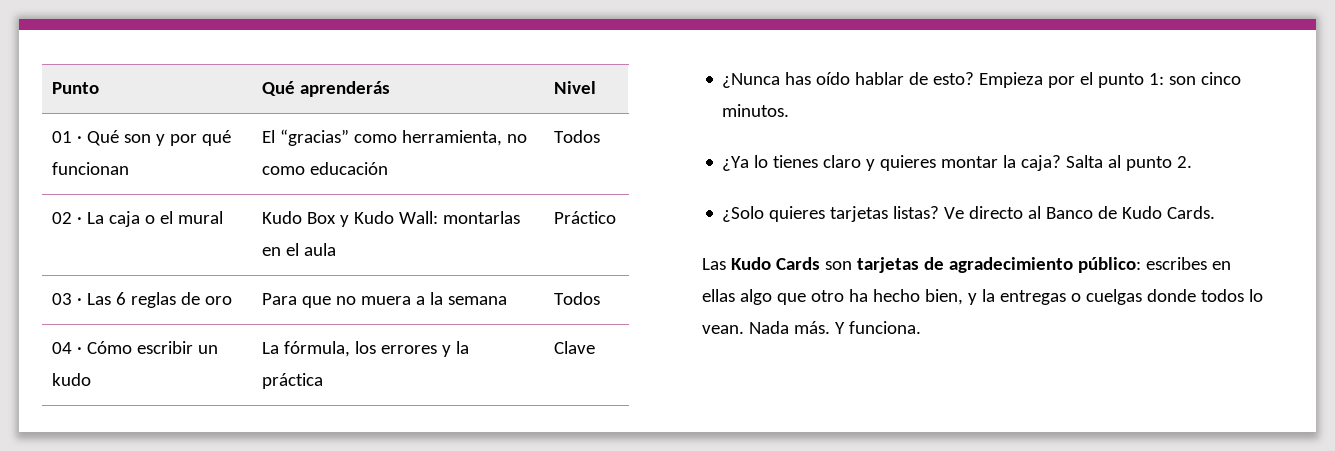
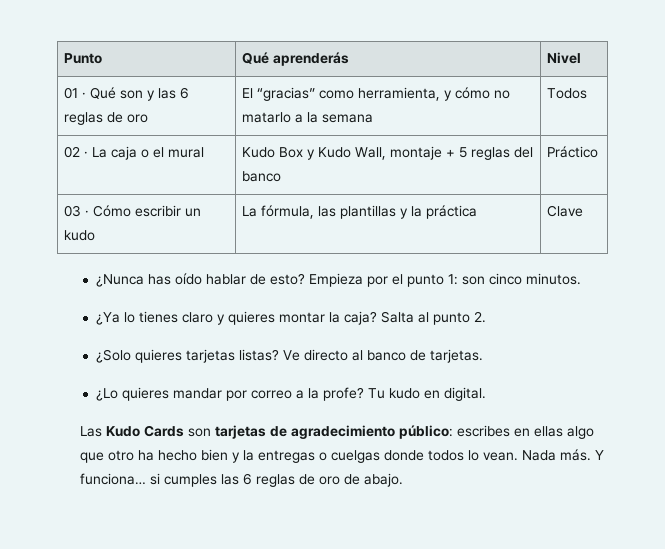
- 01 · Qué son y por qué funcionan | El “gracias” como herramienta, no como educación | Todos
+ 01 · Qué son y las 6 reglas de oro | El “gracias” como herramienta, y cómo no matarlo a la semana | Todos
- 02 · La caja o el mural | Kudo Box y Kudo Wall: montarlas en el aula | Práctico
- 03 · Las 6 reglas de oro | Para que no muera a la semana | Todos
- 04 · Cómo escribir un kudo | La fórmula, los errores y la práctica | Clave
+ 02 · La caja o el mural | Kudo Box y Kudo Wall, montaje + 5 reglas del banco | Práctico
+ 03 · Cómo escribir un kudo | La fórmula, las plantillas y la práctica | Clave
- Ve directo al Banco de Kudo Cards.
+ Ve directo al banco de tarjetas.
+ ¿Lo quieres mandar por correo a la profe? Tu kudo en digital.
- Las Kudo Cards son tarjetas de agradecimiento público: escribes en ellas algo que otro ha hecho bien, y la entregas o cuelgas donde todos lo vean.
+ Las Kudo Cards son tarjetas de agradecimiento público: escribes en ellas algo que otro ha hecho bien y la entregas o cuelgas donde todos lo vean.
- Y funciona.
+ Y funciona… si cumples las 6 reglas de oro de abajo.

